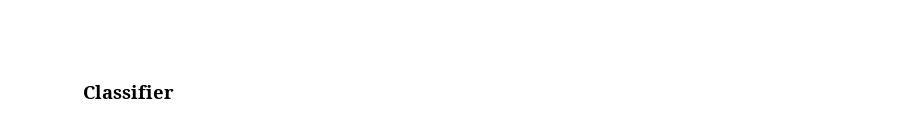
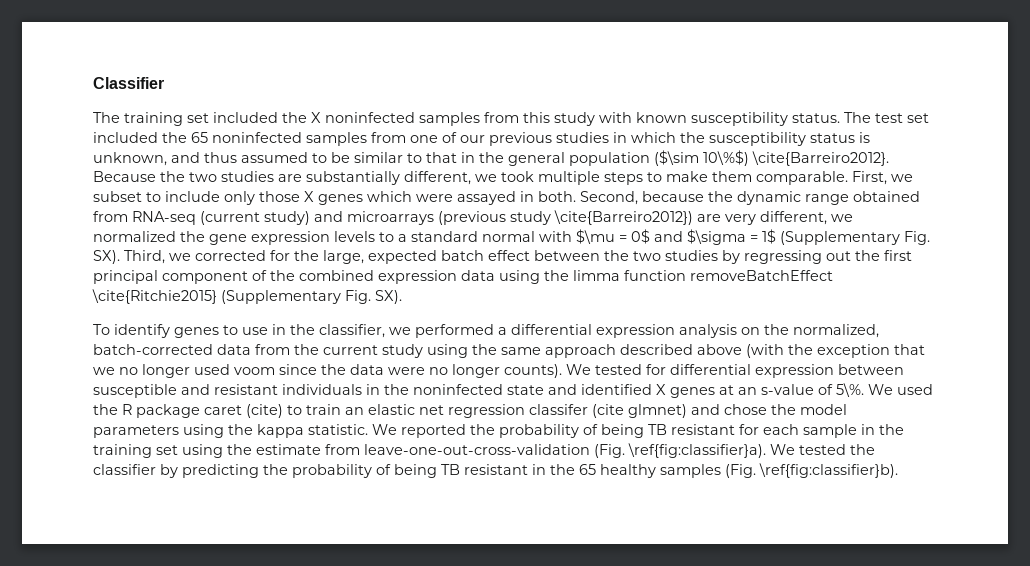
+ The training set included the X noninfected samples from this study with known susceptibility status. The test set included the 65 noninfected samples from one of our previous studies in which the susceptibility status is unknown, and thus assumed to be similar to that in the general population ($\sim 10\%$) \cite{Barreiro2012}. Because the two studies are substantially different, we took multiple steps to make them comparable. First, we subset to include only those X genes which were assayed in both. Second, because the dynamic range obtained from RNA-seq (current study) and microarrays (previous study \cite{Barreiro2012}) are very different, we normalized the gene expression levels to a standard normal with $\mu = 0$ and $\sigma = 1$ (Supplementary Fig. SX). Third, we corrected for the large, expected batch effect between the two studies by regressing out the first principal component of the combined expression data using the limma function removeBatchEffect \cite{Ritchie2015} (Supplementary Fig. SX).
+ To identify genes to use in the classifier, we performed a differential expression analysis on the normalized, batch-corrected data from the current study using the same approach described above (with the exception that we no longer used voom since the data were no longer counts). We tested for differential expression between susceptible and resistant individuals in the noninfected state and identified X genes at an s-value of 5\%. We used the R package caret (cite) to train an elastic net regression classifer (cite glmnet) and chose the model parameters using the kappa statistic. We reported the probability of being TB resistant for each sample in the training set using the estimate from leave-one-out-cross-validation (Fig. \ref{fig:classifier}a). We tested the classifier by predicting the probability of being TB resistant in the 65 healthy samples (Fig. \ref{fig:classifier}b).

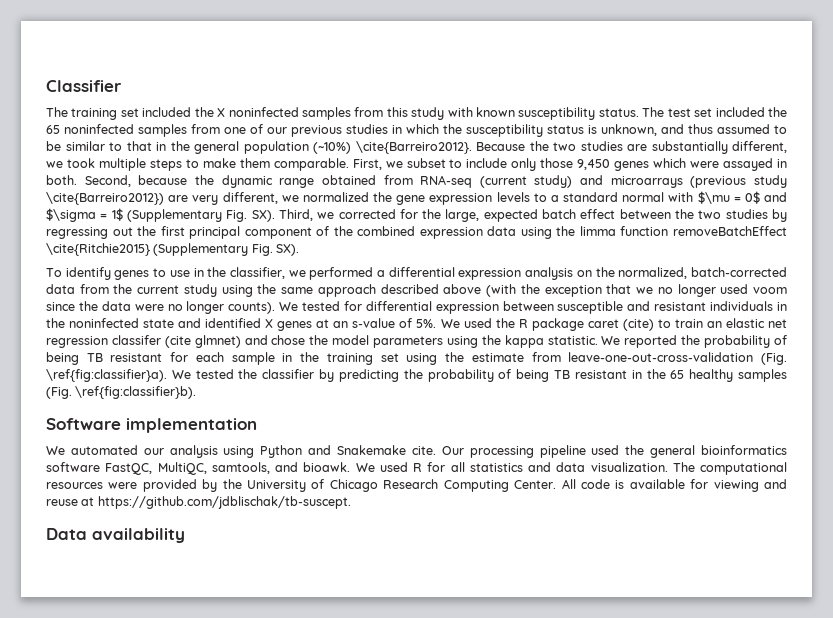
- The test set included the 65 noninfected samples from one of our previous studies in which the susceptibility status is unknown, and thus assumed to be similar to that in the general population ($\sim 10\%$) \cite{Barreiro2012}.
+ The test set included the 65 noninfected samples from one of our previous studies in which the susceptibility status is unknown, and thus assumed to be similar to that in the general population (~10%) \cite{Barreiro2012}.
- First, we subset to include only those X genes which were assayed in both.
+ First, we subset to include only those 9,450 genes which were assayed in both.
- We tested for differential expression between susceptible and resistant individuals in the noninfected state and identified X genes at an s-value of 5\%.
+ We tested for differential expression between susceptible and resistant individuals in the noninfected state and identified X genes at an s-value of 5%.
+ Software implementation
+ We automated our analysis using Python and Snakemake cite. Our processing pipeline used the general bioinformatics software FastQC, MultiQC, samtools, and bioawk. We used R for all statistics and data visualization. The computational resources were provided by the University of Chicago Research Computing Center. All code is available for viewing and reuse at https://github.com/jdblischak/tb-suscept.
+ Data availability

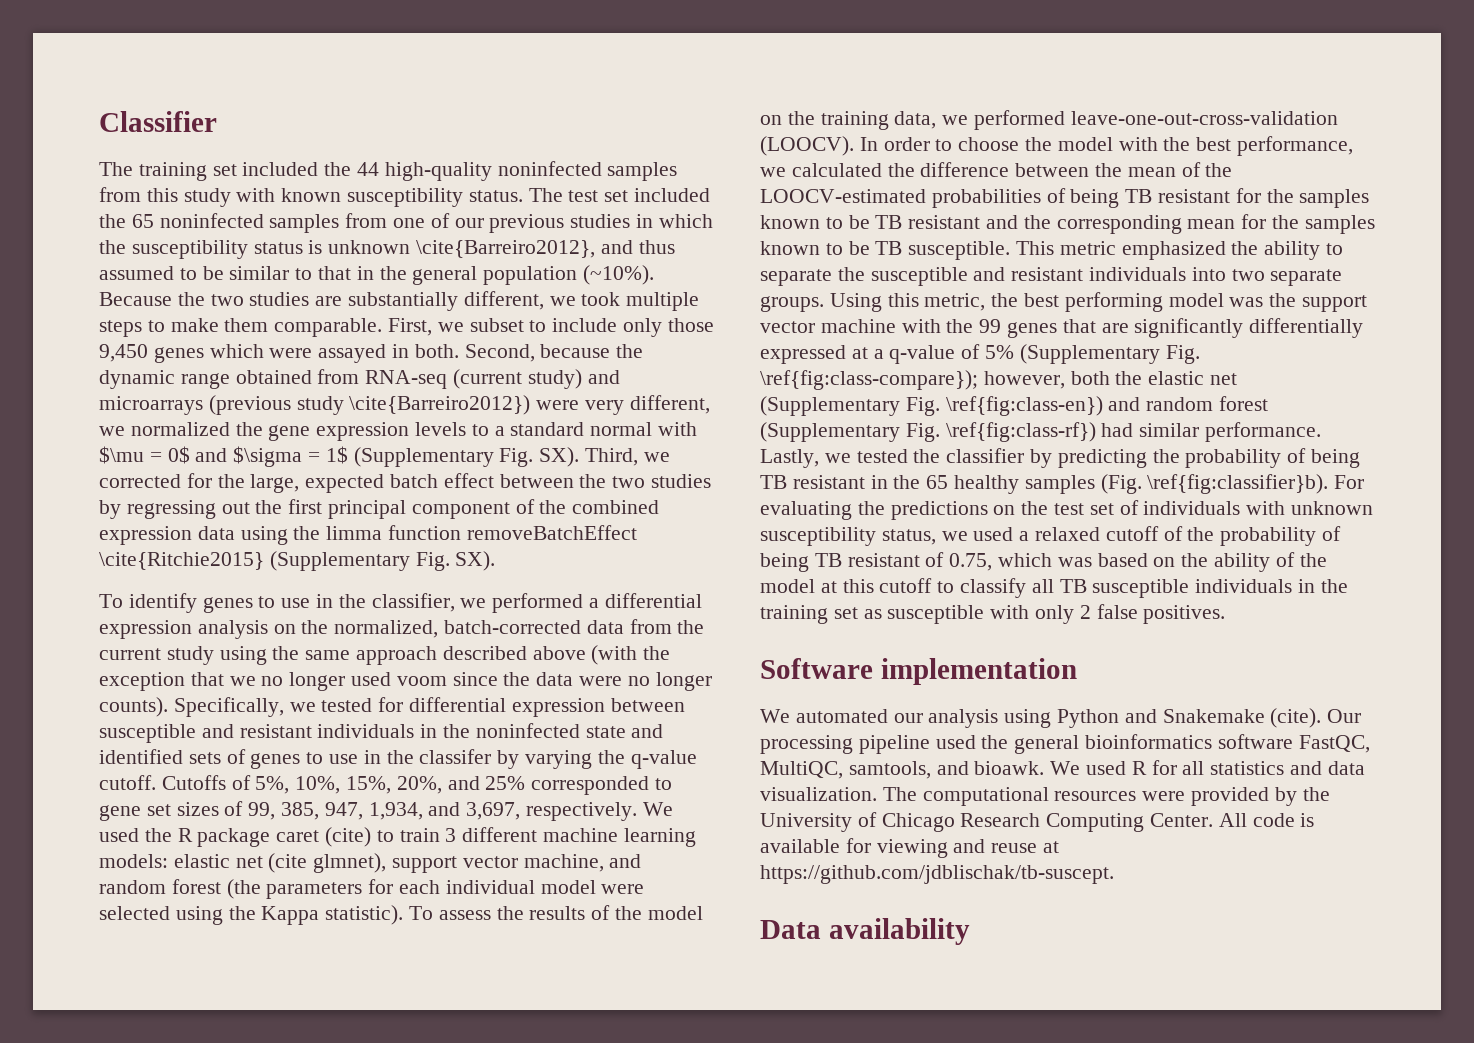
- The training set included the X noninfected samples from this study with known susceptibility status.
+ The training set included the 44 high-quality noninfected samples from this study with known susceptibility status.
- The test set included the 65 noninfected samples from one of our previous studies in which the susceptibility status is unknown, and thus assumed to be similar to that in the general population (~10%) \cite{Barreiro2012}.
+ The test set included the 65 noninfected samples from one of our previous studies in which the susceptibility status is unknown \cite{Barreiro2012}, and thus assumed to be similar to that in the general population (~10%).
- Second, because the dynamic range obtained from RNA-seq (current study) and microarrays (previous study \cite{Barreiro2012}) are very different, we normalized the gene expression levels to a standard normal with $\mu = 0$ and $\sigma = 1$ (Supplementary Fig. SX). Third, we corrected for the large, expected batch effect between the two studies by regressing out the first principal component of the combined expression data using the limma function removeBatchEffect \cite{Ritchie2015} (Supplementary Fig. SX).
+ Second, because the dynamic range obtained from RNA-seq (current study) and microarrays (previous study \cite{Barreiro2012}) were very different, we normalized the gene expression levels to a standard normal with $\mu = 0$ and $\sigma = 1$ (Supplementary Fig. SX). Third, we corrected for the large, expected batch effect between the two studies by regressing out the first principal component of the combined expression data using the limma function removeBatchEffect \cite{Ritchie2015} (Supplementary Fig. SX).
- We tested for differential expression between susceptible and resistant individuals in the noninfected state and identified X genes at an s-value of 5%.
+ Specifically, we tested for differential expression between susceptible and resistant individuals in the noninfected state and identified sets of genes to use in the classifer by varying the q-value cutoff. Cutoffs of 5%, 10%, 15%, 20%, and 25% corresponded to gene set sizes of 99, 385, 947, 1,934, and 3,697, respectively.
- We used the R package caret (cite) to train an elastic net regression classifer (cite glmnet) and chose the model parameters using the kappa statistic. We reported the probability of being TB resistant for each sample in the training set using the estimate from leave-one-out-cross-validation (Fig. \ref{fig:classifier}a). We tested the classifier by predicting the probability of being TB resistant in the 65 healthy samples (Fig. \ref{fig:classifier}b).
+ We used the R package caret (cite) to train 3 different machine learning models: elastic net (cite glmnet), support vector machine, and random forest (the parameters for each individual model were selected using the Kappa statistic). To assess the results of the model on the training data, we performed leave-one-out-cross-validation (LOOCV). In order to choose the model with the best performance, we calculated the difference between the mean of the LOOCV-estimated probabilities of being TB resistant for the samples known to be TB resistant and the corresponding mean for the samples known to be TB susceptible. This metric emphasized the ability to separate the susceptible and resistant individuals into two separate groups. Using this metric, the best performing model was the support vector machine with the 99 genes that are significantly differentially expressed at a q-value of 5% (Supplementary Fig. \ref{fig:class-compare}); however, both the elastic net (Supplementary Fig. \ref{fig:class-en}) and random forest (Supplementary Fig. \ref{fig:class-rf}) had similar performance. Lastly, we tested the classifier by predicting the probability of being TB resistant in the 65 healthy samples (Fig. \ref{fig:classifier}b). For evaluating the predictions on the test set of individuals with unknown susceptibility status, we used a relaxed cutoff of the probability of being TB resistant of 0.75, which was based on the ability of the model at this cutoff to classify all TB susceptible individuals in the training set as susceptible with only 2 false positives.
- We automated our analysis using Python and Snakemake cite.
+ We automated our analysis using Python and Snakemake (cite).

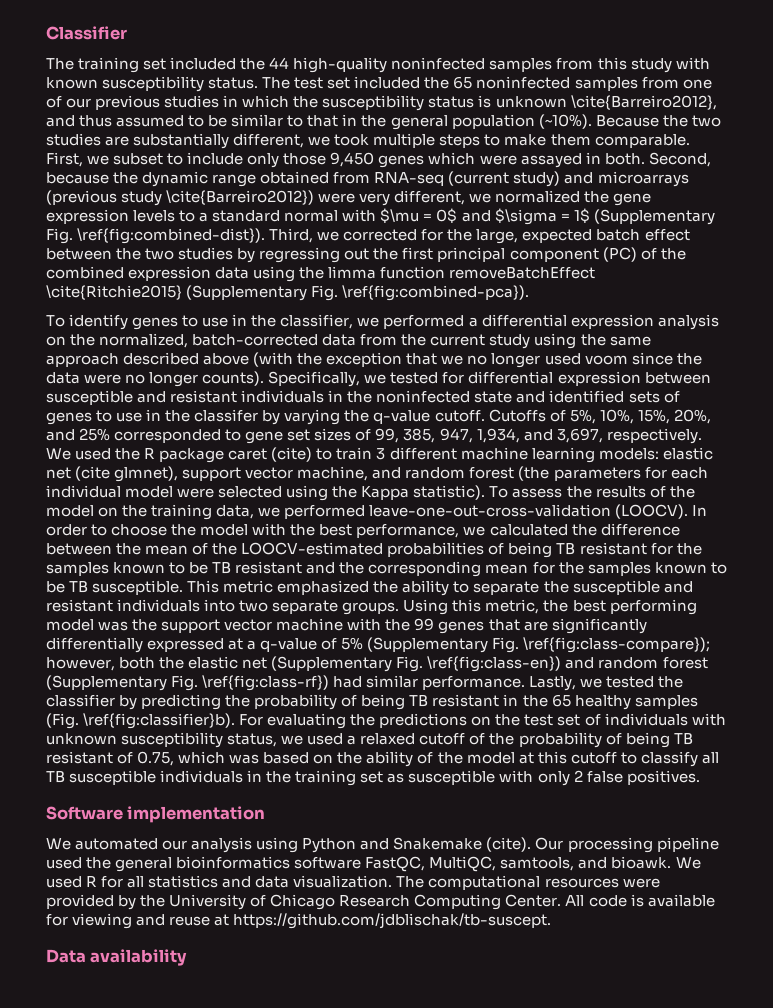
- Second, because the dynamic range obtained from RNA-seq (current study) and microarrays (previous study \cite{Barreiro2012}) were very different, we normalized the gene expression levels to a standard normal with $\mu = 0$ and $\sigma = 1$ (Supplementary Fig. SX). Third, we corrected for the large, expected batch effect between the two studies by regressing out the first principal component of the combined expression data using the limma function removeBatchEffect \cite{Ritchie2015} (Supplementary Fig. SX).
+ Second, because the dynamic range obtained from RNA-seq (current study) and microarrays (previous study \cite{Barreiro2012}) were very different, we normalized the gene expression levels to a standard normal with $\mu = 0$ and $\sigma = 1$ (Supplementary Fig. \ref{fig:combined-dist}). Third, we corrected for the large, expected batch effect between the two studies by regressing out the first principal component (PC) of the combined expression data using the limma function removeBatchEffect \cite{Ritchie2015} (Supplementary Fig. \ref{fig:combined-pca}).

